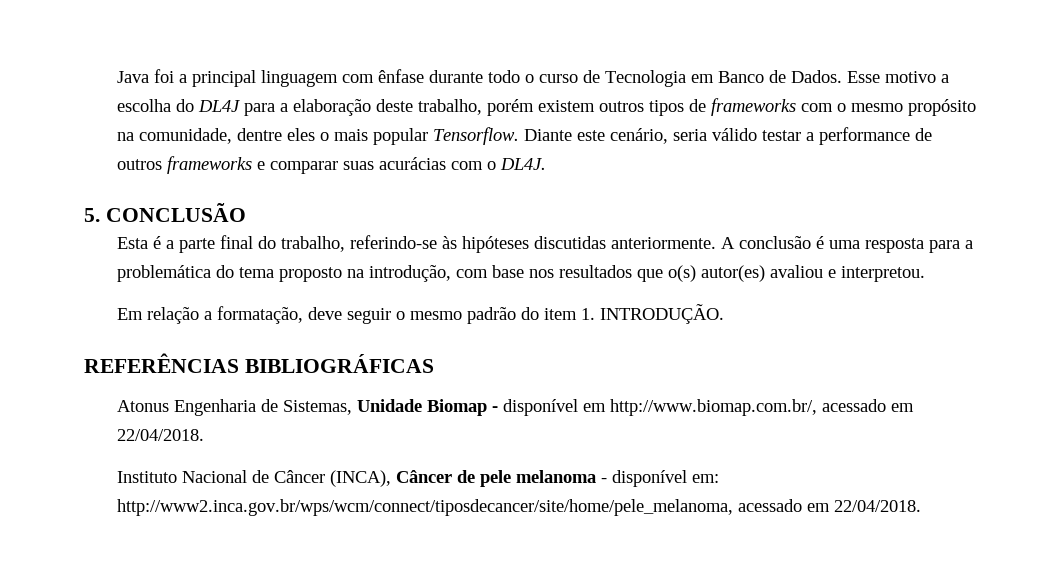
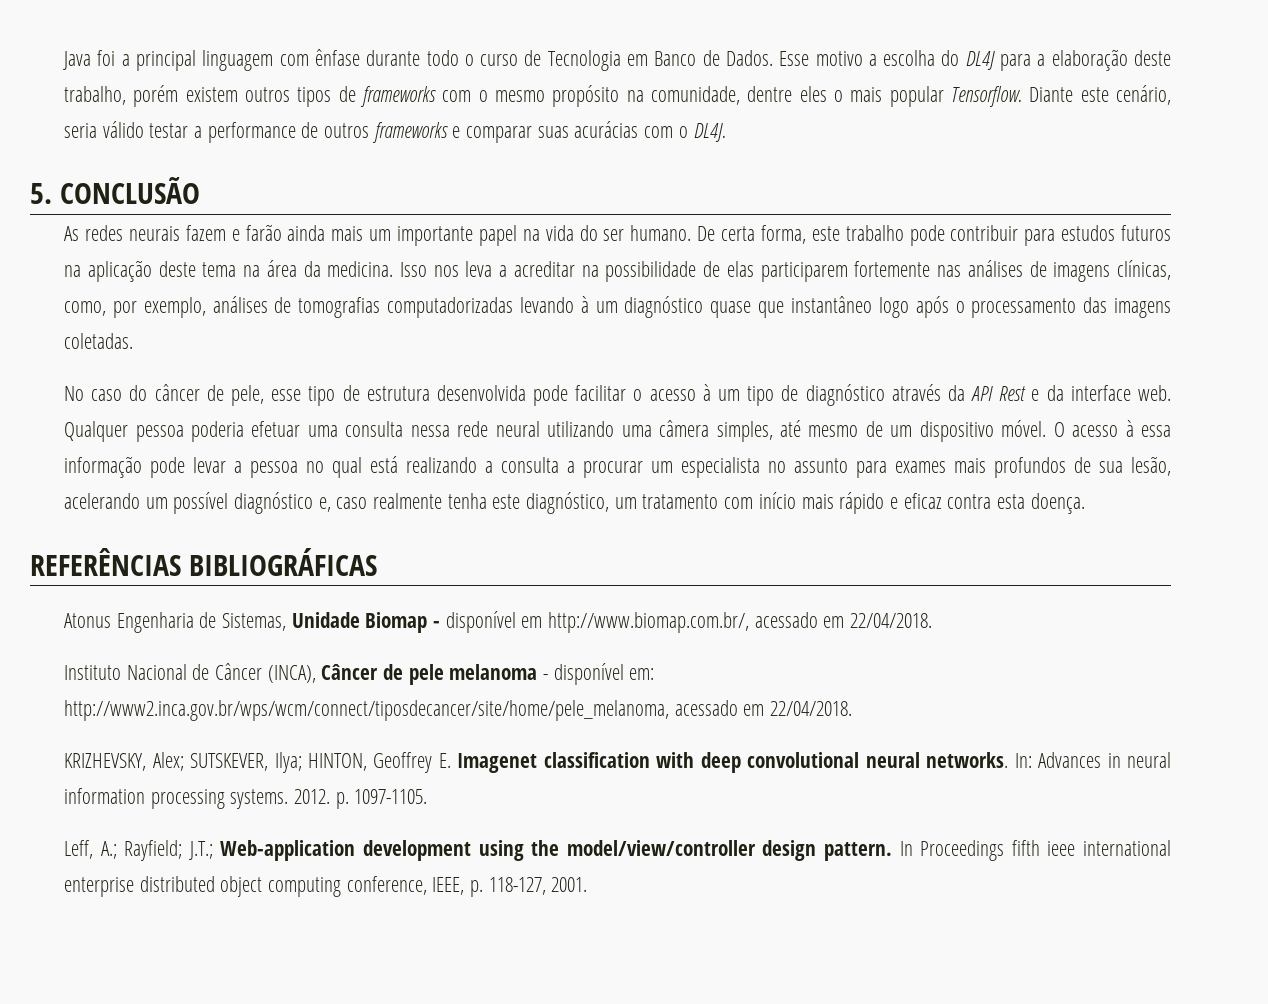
- Esta é a parte final do trabalho, referindo-se às hipóteses discutidas anteriormente. A conclusão é uma resposta para a problemática do tema proposto na introdução, com base nos resultados que o(s) autor(es) avaliou e interpretou.
- Em relação a formatação, deve seguir o mesmo padrão do item 1. INTRODUÇÃO.
+ As redes neurais fazem e farão ainda mais um importante papel na vida do ser humano. De certa forma, este trabalho pode contribuir para estudos futuros na aplicação deste tema na área da medicina. Isso nos leva a acreditar na possibilidade de elas participarem fortemente nas análises de imagens clínicas, como, por exemplo, análises de tomografias computadorizadas levando à um diagnóstico quase que instantâneo logo após o processamento das imagens coletadas.
+ No caso do câncer de pele, esse tipo de estrutura desenvolvida pode facilitar o acesso à um tipo de diagnóstico através da API Rest e da interface web. Qualquer pessoa poderia efetuar uma consulta nessa rede neural utilizando uma câmera simples, até mesmo de um dispositivo móvel. O acesso à essa informação pode levar a pessoa no qual está realizando a consulta a procurar um especialista no assunto para exames mais profundos de sua lesão, acelerando um possível diagnóstico e, caso realmente tenha este diagnóstico, um tratamento com início mais rápido e eficaz contra esta doença.
+ KRIZHEVSKY, Alex; SUTSKEVER, Ilya; HINTON, Geoffrey E. Imagenet classification with deep convolutional neural networks. In: Advances in neural information processing systems. 2012. p. 1097-1105.
+ Leff, A.; Rayfield; J.T.; Web-application development using the model/view/controller design pattern. In Proceedings fifth ieee international enterprise distributed object computing conference, IEEE, p. 118-127, 2001.

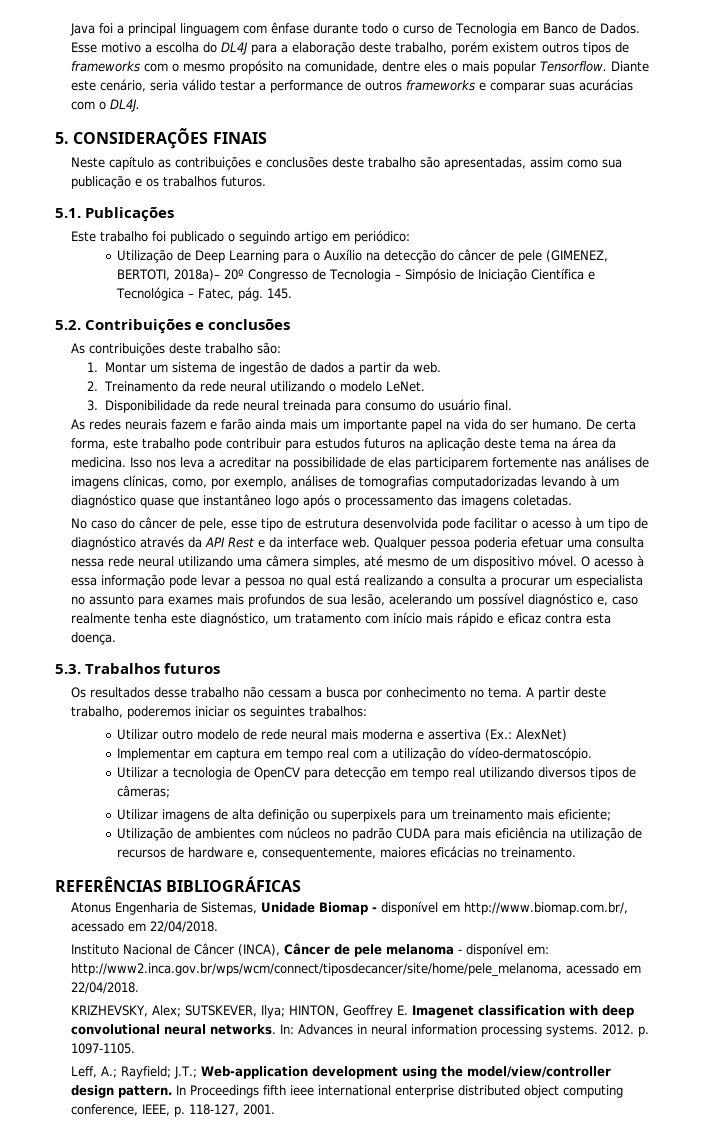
- 5. CONCLUSÃO
+ 5. CONSIDERAÇÕES FINAIS
+ Neste capítulo as contribuições e conclusões deste trabalho são apresentadas, assim como sua publicação e os trabalhos futuros.
+ 5.1. Publicações
+ Este trabalho foi publicado o seguindo artigo em periódico:
+ Utilização de Deep Learning para o Auxílio na detecção do câncer de pele (GIMENEZ, BERTOTI, 2018a)– 20º Congresso de Tecnologia – Simpósio de Iniciação Científica e Tecnológica – Fatec, pág. 145.
+ 5.2. Contribuições e conclusões
+ As contribuições deste trabalho são:
+ 1. Montar um sistema de ingestão de dados a partir da web.
+ 2. Treinamento da rede neural utilizando o modelo LeNet.
+ 3. Disponibilidade da rede neural treinada para consumo do usuário final.
+ 5.3. Trabalhos futuros
+ Os resultados desse trabalho não cessam a busca por conhecimento no tema. A partir deste trabalho, poderemos iniciar os seguintes trabalhos:
+ Utilizar outro modelo de rede neural mais moderna e assertiva (Ex.: AlexNet)
+ Implementar em captura em tempo real com a utilização do vídeo-dermatoscópio.
+ Utilizar a tecnologia de OpenCV para detecção em tempo real utilizando diversos tipos de câmeras;
+ Utilizar imagens de alta definição ou superpixels para um treinamento mais eficiente;
+ Utilização de ambientes com núcleos no padrão CUDA para mais eficiência na utilização de recursos de hardware e, consequentemente, maiores eficácias no treinamento.

